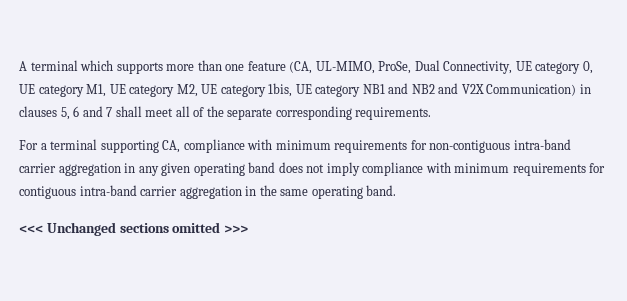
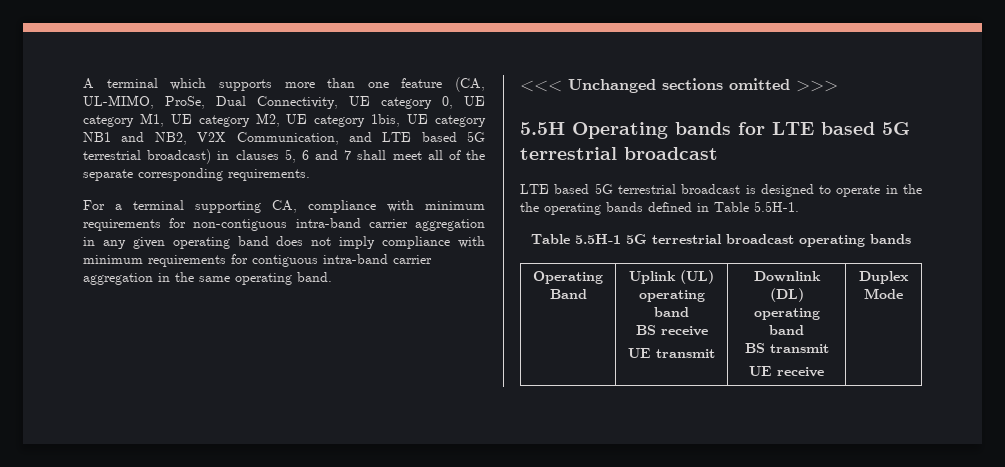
- A terminal which supports more than one feature (CA, UL-MIMO, ProSe, Dual Connectivity, UE category 0, UE category M1, UE category M2, UE category 1bis, UE category NB1 and NB2 and V2X Communication) in clauses 5, 6 and 7 shall meet all of the separate corresponding requirements.
+ A terminal which supports more than one feature (CA, UL-MIMO, ProSe, Dual Connectivity, UE category 0, UE category M1, UE category M2, UE category 1bis, UE category NB1 and NB2, V2X Communication, and LTE based 5G terrestrial broadcast) in clauses 5, 6 and 7 shall meet all of the separate corresponding requirements.
+ 5.5H Operating bands for LTE based 5G terrestrial broadcast
+ LTE based 5G terrestrial broadcast is designed to operate in the the operating bands defined in Table 5.5H-1.
+ Table 5.5H-1 5G terrestrial broadcast operating bands
+ Operating Band | Uplink (UL) operating band
+ BS receive
+ UE transmit | Downlink (DL) operating band
+ BS transmit
+ UE receive | Duplex Mode

